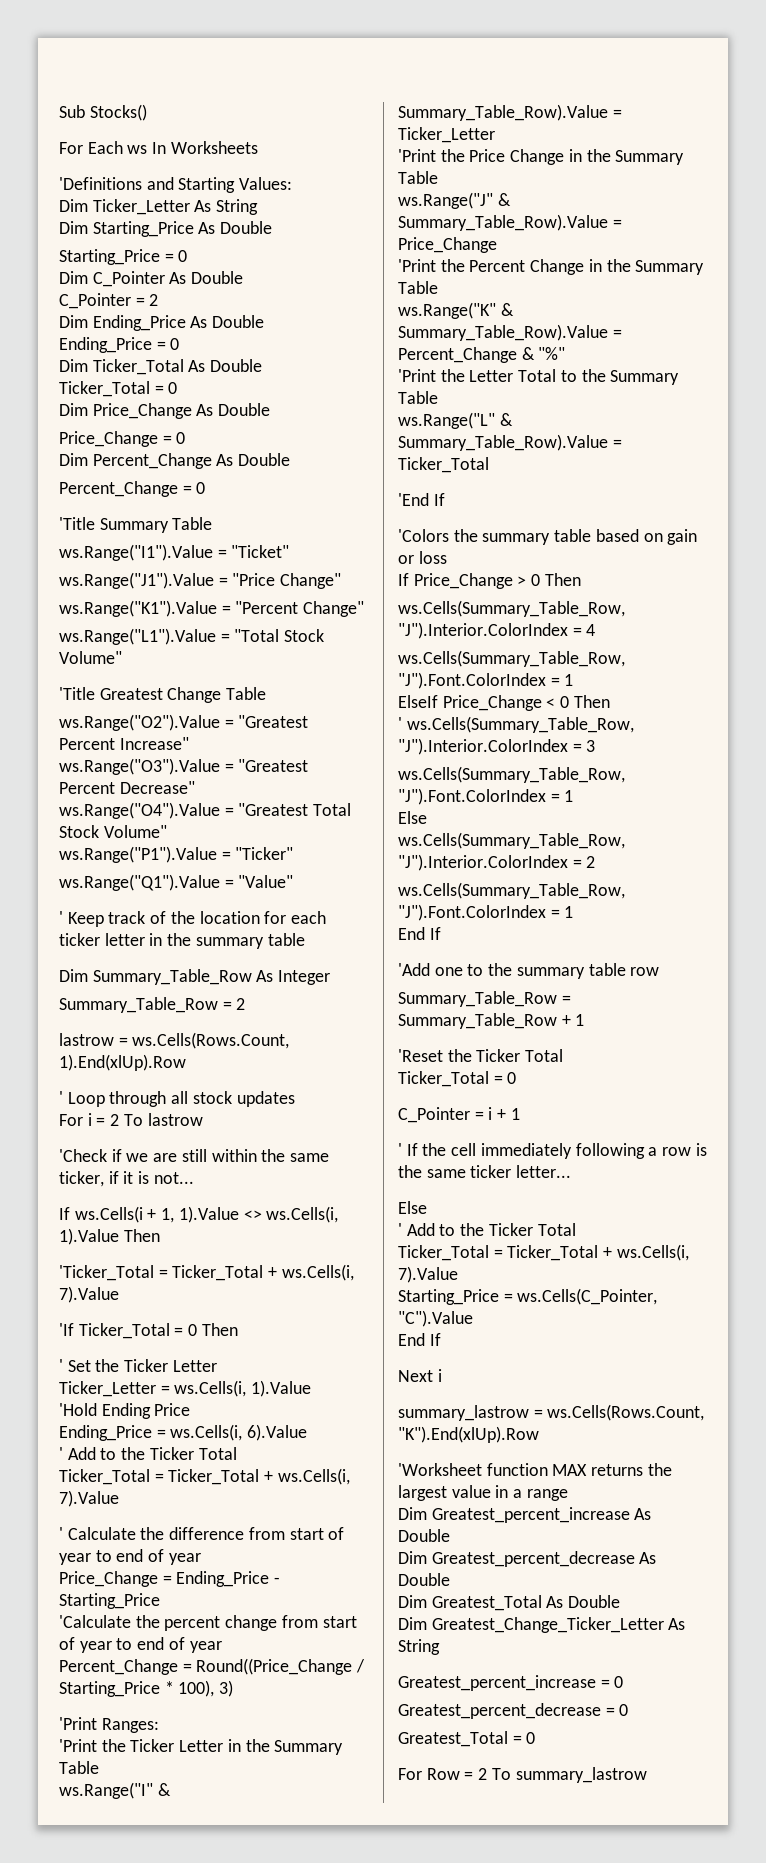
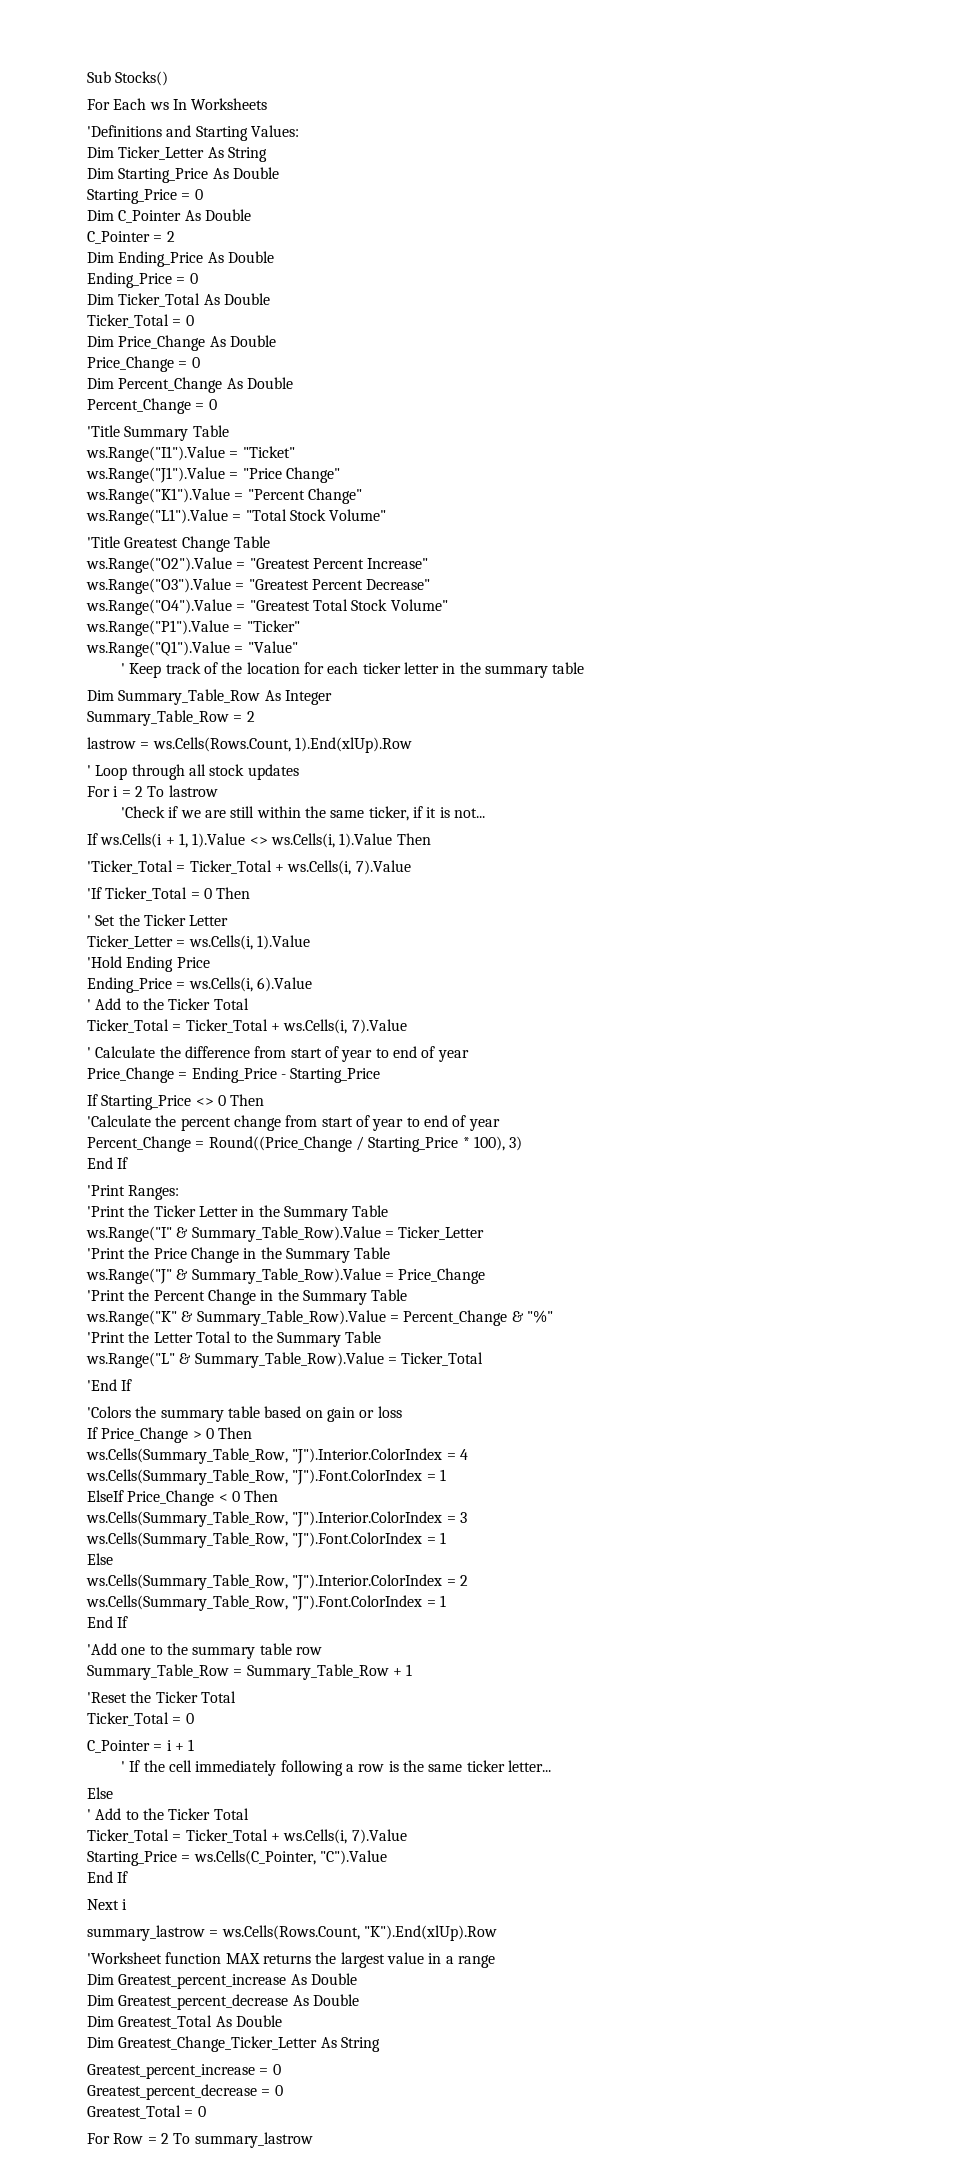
+ If Starting_Price <> 0 Then
  Percent_Change = Round((Price_Change / Starting_Price * 100), 3)
+ End If
- ' ws.Cells(Summary_Table_Row, "J").Interior.ColorIndex = 3
+ ws.Cells(Summary_Table_Row, "J").Interior.ColorIndex = 3

